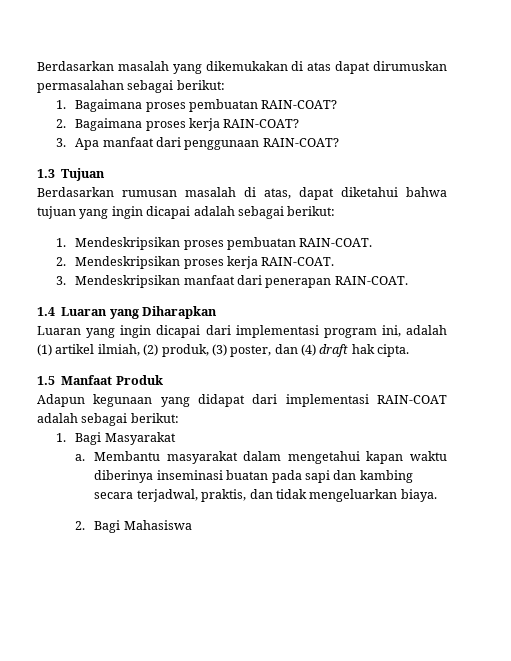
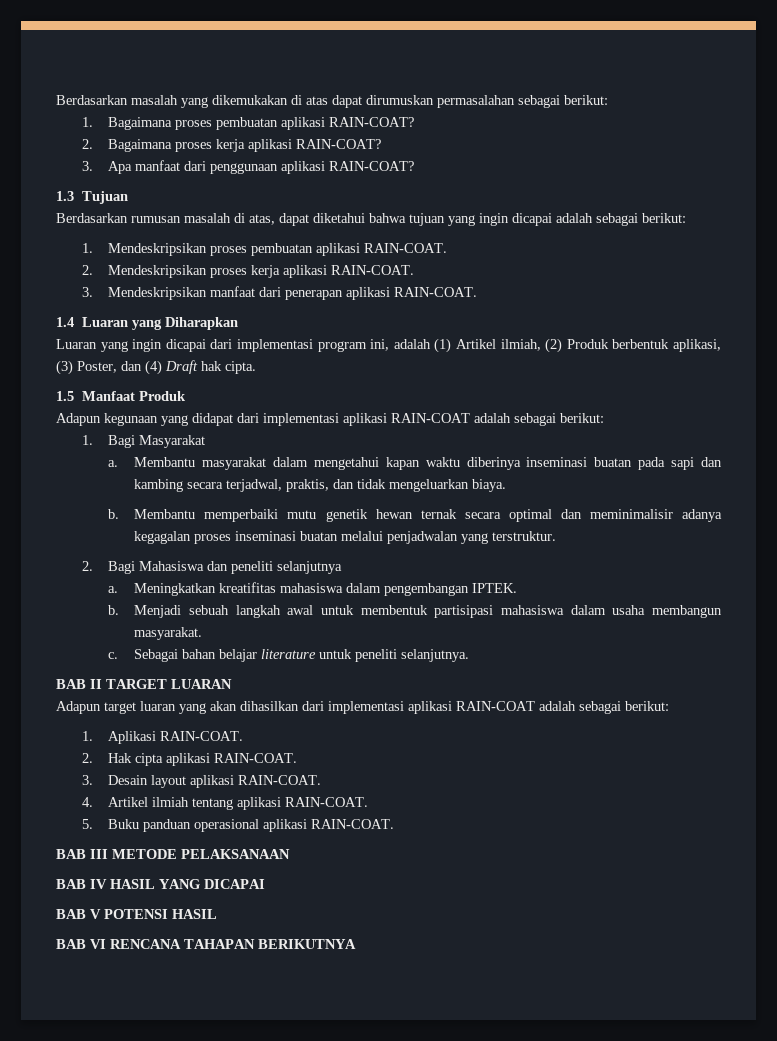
- 1. Bagaimana proses pembuatan RAIN-COAT?
+ 1. Bagaimana proses pembuatan aplikasi RAIN-COAT?
- 2. Bagaimana proses kerja RAIN-COAT?
+ 2. Bagaimana proses kerja aplikasi RAIN-COAT?
- 3. Apa manfaat dari penggunaan RAIN-COAT?
+ 3. Apa manfaat dari penggunaan aplikasi RAIN-COAT?
- 1. Mendeskripsikan proses pembuatan RAIN-COAT.
+ 1. Mendeskripsikan proses pembuatan aplikasi RAIN-COAT.
- 2. Mendeskripsikan proses kerja RAIN-COAT.
+ 2. Mendeskripsikan proses kerja aplikasi RAIN-COAT.
- 3. Mendeskripsikan manfaat dari penerapan RAIN-COAT.
+ 3. Mendeskripsikan manfaat dari penerapan aplikasi RAIN-COAT.
- Luaran yang ingin dicapai dari implementasi program ini, adalah (1) artikel ilmiah, (2) produk, (3) poster, dan (4) draft hak cipta.
+ Luaran yang ingin dicapai dari implementasi program ini, adalah (1) Artikel ilmiah, (2) Produk berbentuk aplikasi, (3) Poster, dan (4) Draft hak cipta.
- Adapun kegunaan yang didapat dari implementasi RAIN-COAT adalah sebagai berikut:
+ Adapun kegunaan yang didapat dari implementasi aplikasi RAIN-COAT adalah sebagai berikut:
- 2. Bagi Mahasiswa
+ b. Membantu memperbaiki mutu genetik hewan ternak secara optimal dan meminimalisir adanya kegagalan proses inseminasi buatan melalui penjadwalan yang terstruktur.
+ 2. Bagi Mahasiswa dan peneliti selanjutnya
+ a. Meningkatkan kreatifitas mahasiswa dalam pengembangan IPTEK.
+ b. Menjadi sebuah langkah awal untuk membentuk partisipasi mahasiswa dalam usaha membangun masyarakat.
+ c. Sebagai bahan belajar literature untuk peneliti selanjutnya.
+ BAB II TARGET LUARAN
+ Adapun target luaran yang akan dihasilkan dari implementasi aplikasi RAIN-COAT adalah sebagai berikut:
+ 1. Aplikasi RAIN-COAT.
+ 2. Hak cipta aplikasi RAIN-COAT.
+ 3. Desain layout aplikasi RAIN-COAT.
+ 4. Artikel ilmiah tentang aplikasi RAIN-COAT.
+ 5. Buku panduan operasional aplikasi RAIN-COAT.
+ BAB III METODE PELAKSANAAN
+ BAB IV HASIL YANG DICAPAI
+ BAB V POTENSI HASIL
+ BAB VI RENCANA TAHAPAN BERIKUTNYA

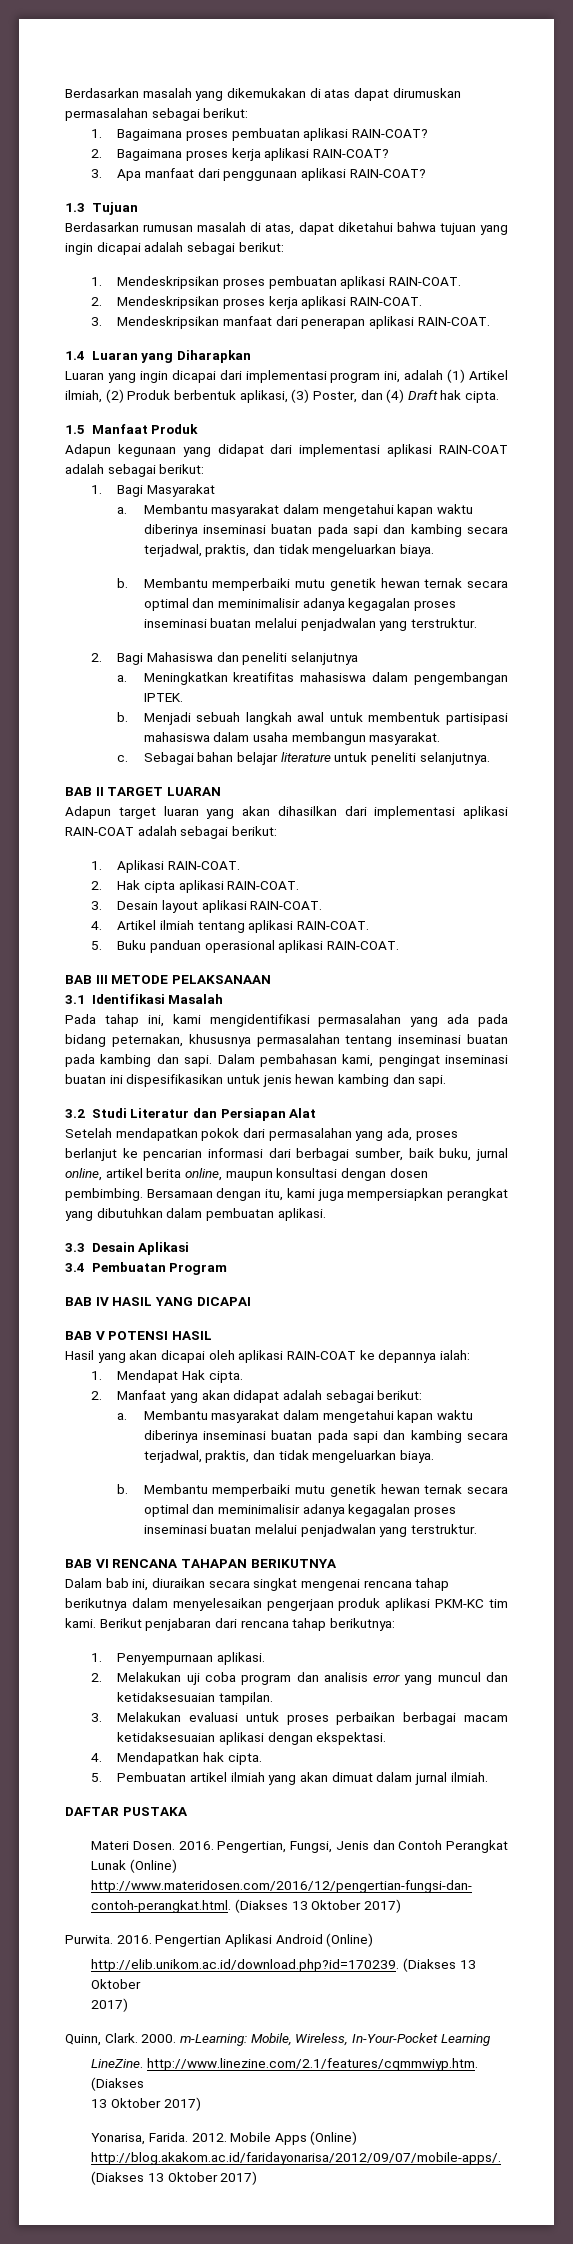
+ 3.1 Identifikasi Masalah
+ Pada tahap ini, kami mengidentifikasi permasalahan yang ada pada bidang peternakan, khususnya permasalahan tentang inseminasi buatan pada kambing dan sapi. Dalam pembahasan kami, pengingat inseminasi buatan ini dispesifikasikan untuk jenis hewan kambing dan sapi.
+ 3.2 Studi Literatur dan Persiapan Alat
+ Setelah mendapatkan pokok dari permasalahan yang ada, proses berlanjut ke pencarian informasi dari berbagai sumber, baik buku, jurnal online, artikel berita online, maupun konsultasi dengan dosen pembimbing. Bersamaan dengan itu, kami juga mempersiapkan perangkat yang dibutuhkan dalam pembuatan aplikasi.
+ 3.3 Desain Aplikasi
+ 3.4 Pembuatan Program
+ Hasil yang akan dicapai oleh aplikasi RAIN-COAT ke depannya ialah:
+ 1. Mendapat Hak cipta.
+ 2. Manfaat yang akan didapat adalah sebagai berikut:
+ a. Membantu masyarakat dalam mengetahui kapan waktu diberinya inseminasi buatan pada sapi dan kambing secara terjadwal, praktis, dan tidak mengeluarkan biaya.
+ b. Membantu memperbaiki mutu genetik hewan ternak secara optimal dan meminimalisir adanya kegagalan proses inseminasi buatan melalui penjadwalan yang terstruktur.
+ Dalam bab ini, diuraikan secara singkat mengenai rencana tahap berikutnya dalam menyelesaikan pengerjaan produk aplikasi PKM-KC tim kami. Berikut penjabaran dari rencana tahap berikutnya:
+ 1. Penyempurnaan aplikasi.
+ 2. Melakukan uji coba program dan analisis error yang muncul dan ketidaksesuaian tampilan.
+ 3. Melakukan evaluasi untuk proses perbaikan berbagai macam ketidaksesuaian aplikasi dengan ekspektasi.
+ 4. Mendapatkan hak cipta.
+ 5. Pembuatan artikel ilmiah yang akan dimuat dalam jurnal ilmiah.
+ DAFTAR PUSTAKA
+ Materi Dosen. 2016. Pengertian, Fungsi, Jenis dan Contoh Perangkat Lunak (Online) http://www.materidosen.com/2016/12/pengertian-fungsi-dan- contoh-perangkat.html. (Diakses 13 Oktober 2017)
+ Purwita. 2016. Pengertian Aplikasi Android (Online)
+ http://elib.unikom.ac.id/download.php?id=170239. (Diakses 13 Oktober
+ 2017)
+ Quinn, Clark. 2000. m-Learning: Mobile, Wireless, In-Your-Pocket Learning
+ LineZine. http://www.linezine.com/2.1/features/cqmmwiyp.htm. (Diakses
+ 13 Oktober 2017)
+ Yonarisa, Farida. 2012. Mobile Apps (Online) http://blog.akakom.ac.id/faridayonarisa/2012/09/07/mobile-apps/. (Diakses 13 Oktober 2017)

